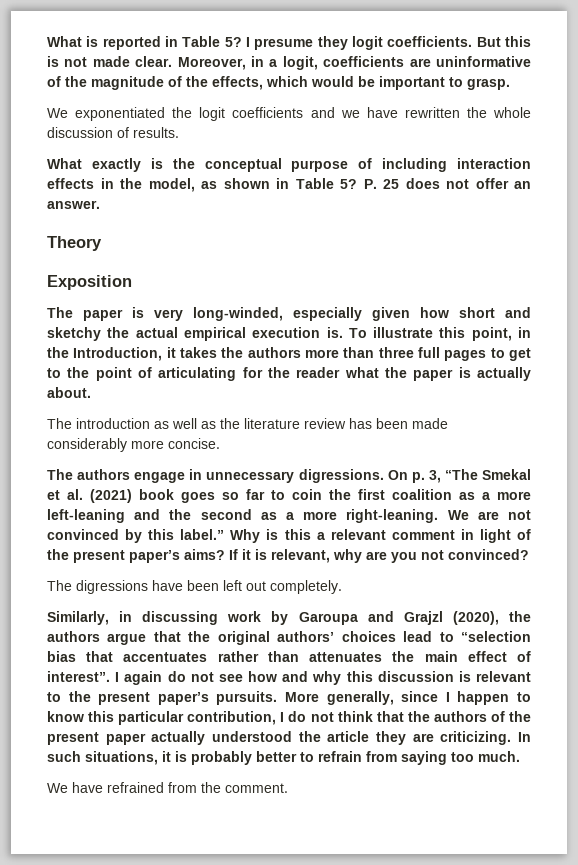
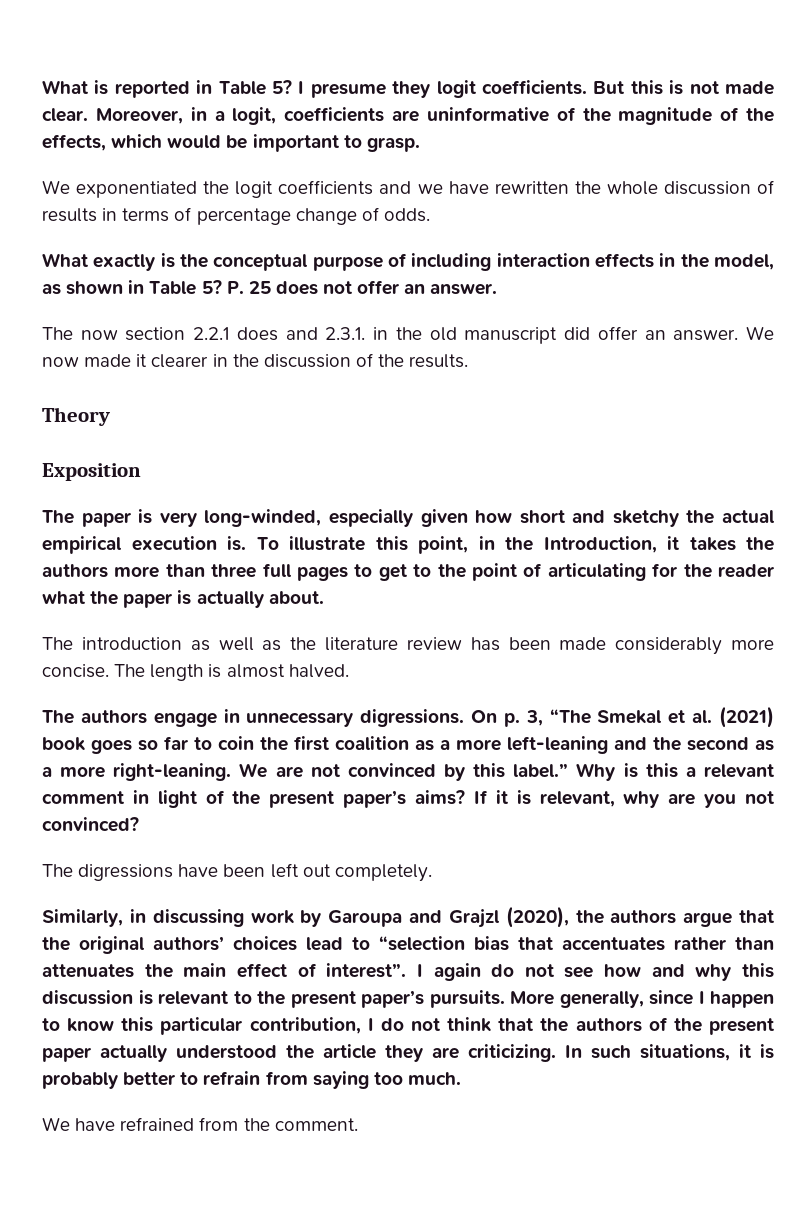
- We exponentiated the logit coefficients and we have rewritten the whole discussion of results.
+ We exponentiated the logit coefficients and we have rewritten the whole discussion of results in terms of percentage change of odds.
+ The now section 2.2.1 does and 2.3.1. in the old manuscript did offer an answer. We now made it clearer in the discussion of the results.
+ The length is almost halved.

